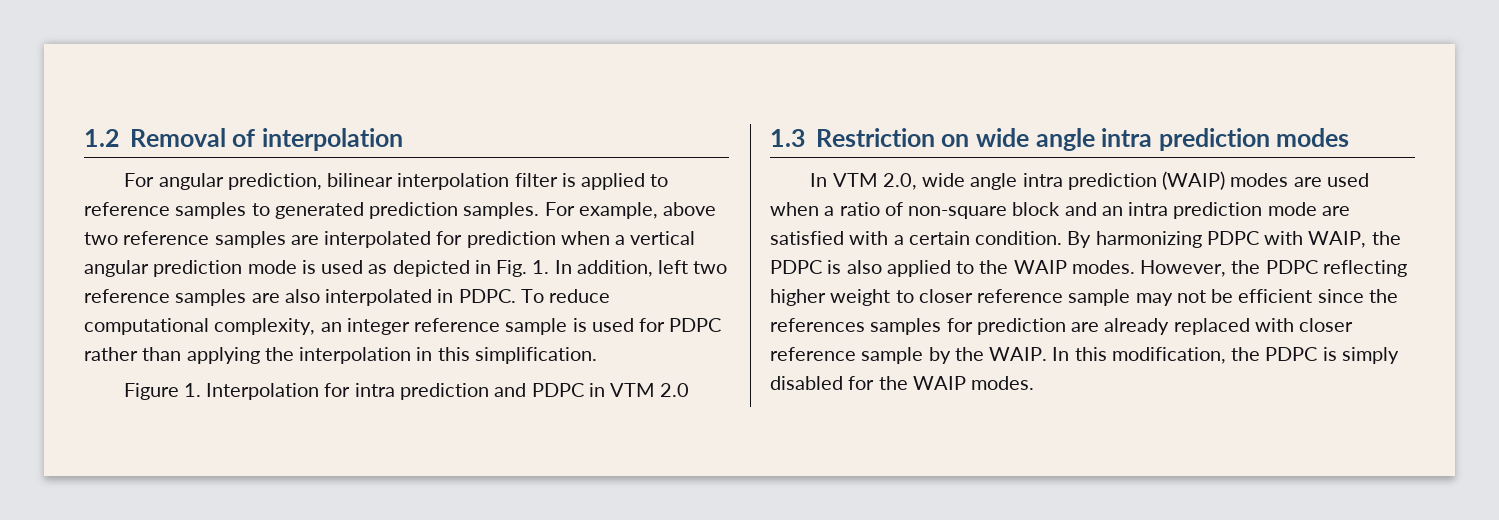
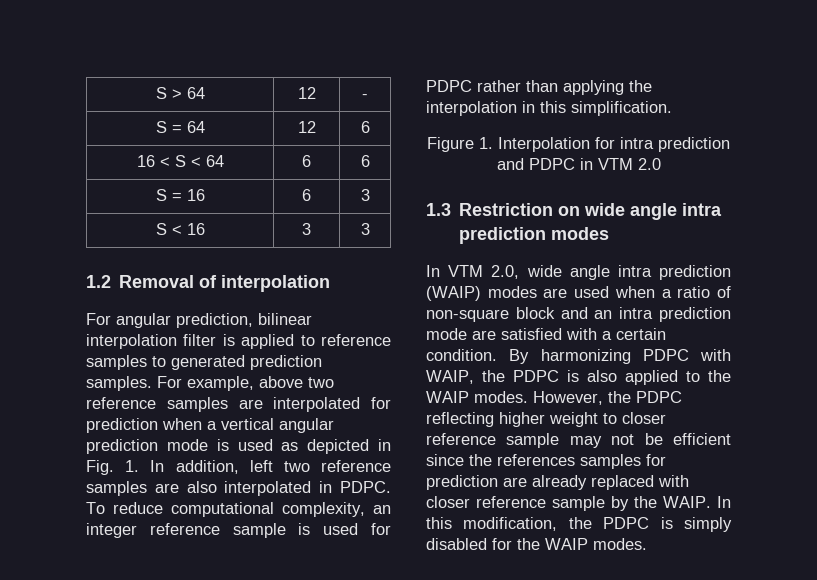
+ S > 64 | 12 | -
+ S = 64 | 12 | 6
+ 16 < S < 64 | 6 | 6
+ S = 16 | 6 | 3
+ S < 16 | 3 | 3

